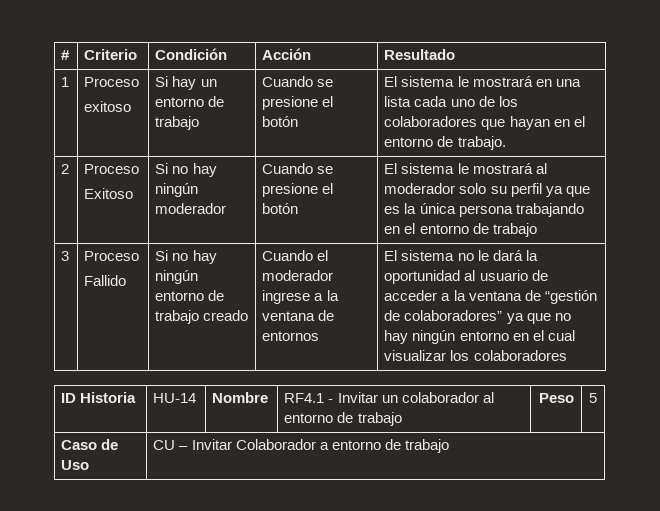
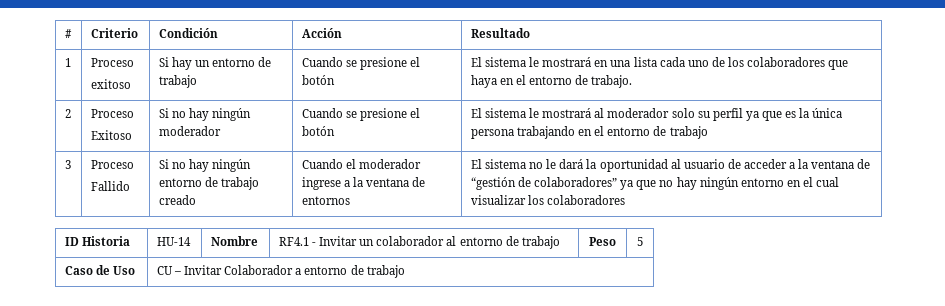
  1 | Proceso
- exitoso | Si hay un entorno de trabajo | Cuando se presione el botón | El sistema le mostrará en una lista cada uno de los colaboradores que hayan en el entorno de trabajo.
+ exitoso | Si hay un entorno de trabajo | Cuando se presione el botón | El sistema le mostrará en una lista cada uno de los colaboradores que haya en el entorno de trabajo.

